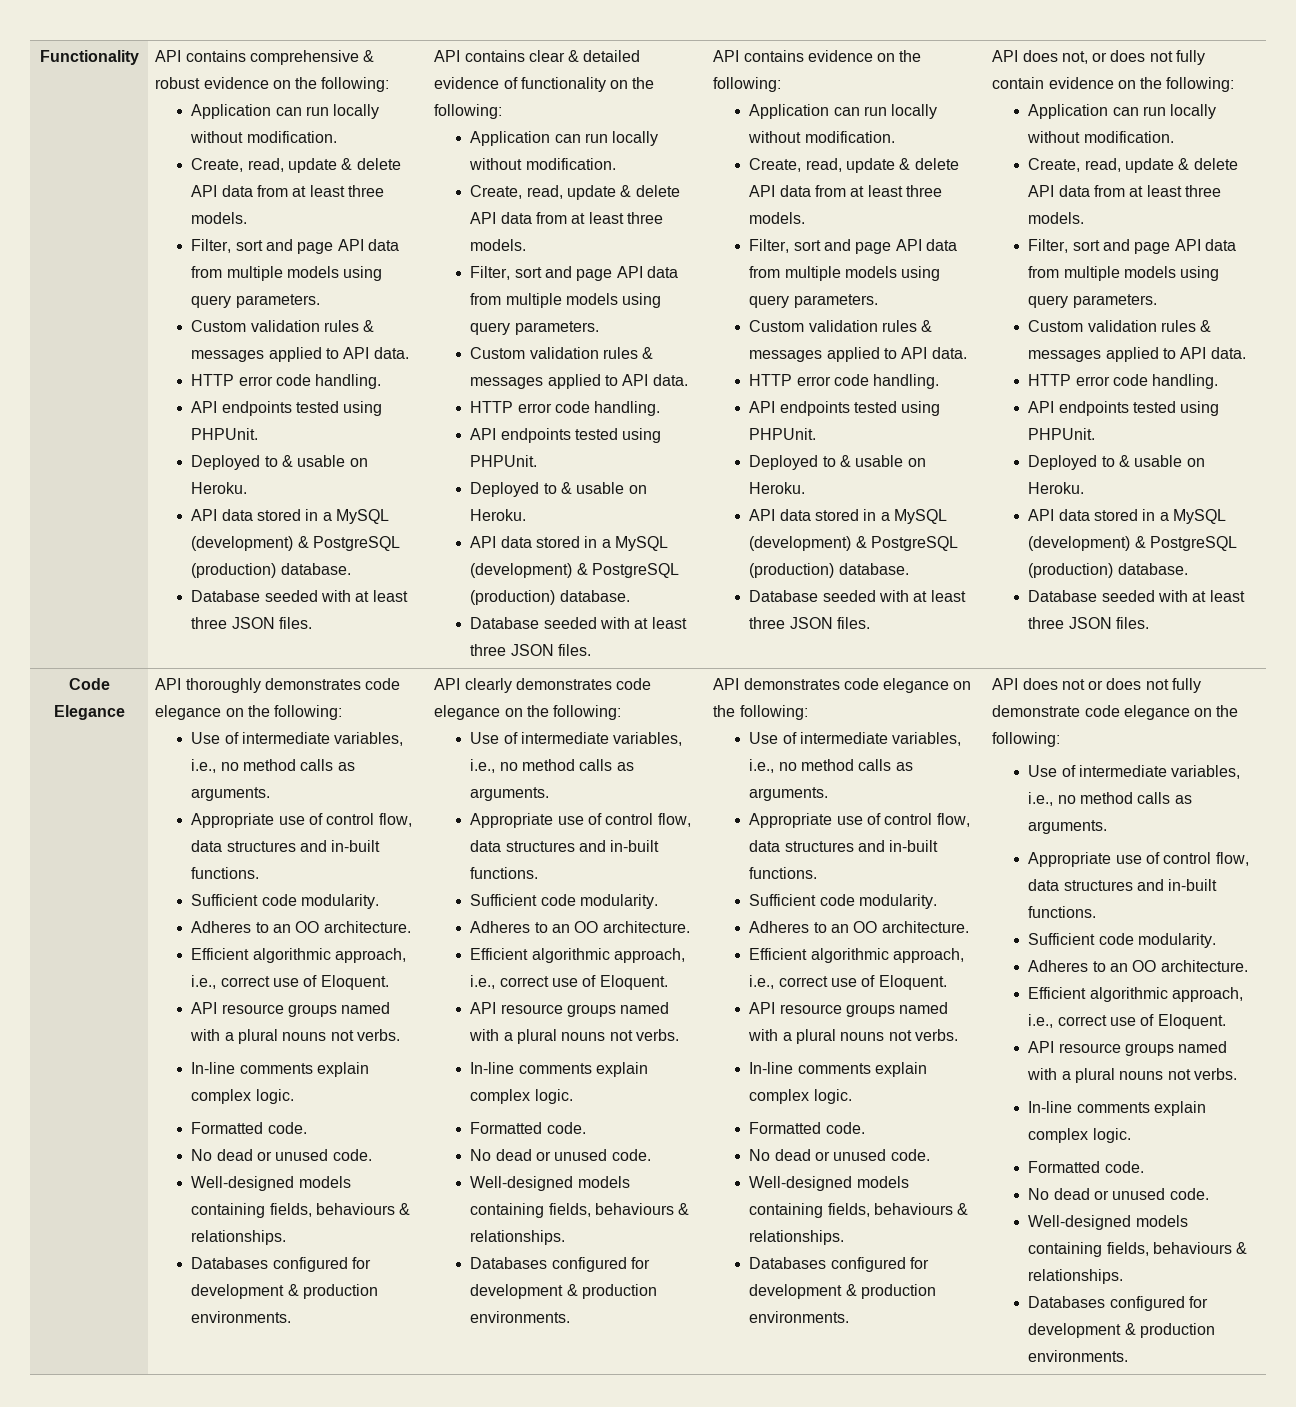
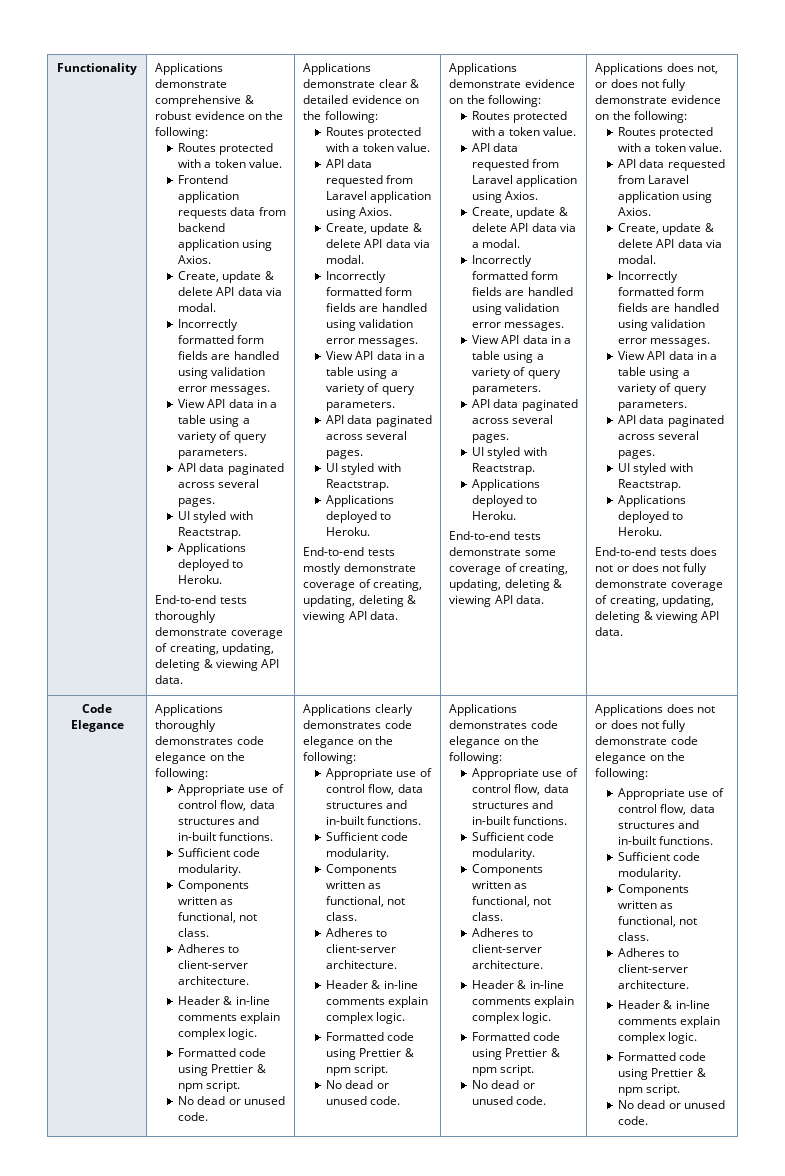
- API contains comprehensive & robust evidence on the following:
- Application can run locally without modification.
- Create, read, update & delete API data from at least three models.
- Filter, sort and page API data from multiple models using query parameters.
- Custom validation rules & messages applied to API data.
- HTTP error code handling.
- API endpoints tested using PHPUnit.
- Deployed to & usable on Heroku.
- API data stored in a MySQL (development) & PostgreSQL (production) database.
- Database seeded with at least three JSON files. | API contains clear & detailed evidence of functionality on the following:
- Application can run locally without modification.
- Create, read, update & delete API data from at least three models.
- Filter, sort and page API data from multiple models using query parameters.
- Custom validation rules & messages applied to API data.
- HTTP error code handling.
- API endpoints tested using PHPUnit.
- Deployed to & usable on Heroku.
- API data stored in a MySQL (development) & PostgreSQL (production) database.
- Database seeded with at least three JSON files. | API contains evidence on the following:
- Application can run locally without modification.
- Create, read, update & delete API data from at least three models.
- Filter, sort and page API data from multiple models using query parameters.
- Custom validation rules & messages applied to API data.
- HTTP error code handling.
- API endpoints tested using PHPUnit.
- Deployed to & usable on Heroku.
- API data stored in a MySQL (development) & PostgreSQL (production) database.
- Database seeded with at least three JSON files. | API does not, or does not fully contain evidence on the following:
- Application can run locally without modification.
- Create, read, update & delete API data from at least three models.
- Filter, sort and page API data from multiple models using query parameters.
- Custom validation rules & messages applied to API data.
- HTTP error code handling.
- API endpoints tested using PHPUnit.
- Deployed to & usable on Heroku.
- API data stored in a MySQL (development) & PostgreSQL (production) database.
- Database seeded with at least three JSON files.
+ Applications demonstrate comprehensive & robust evidence on the following:
+ Routes protected with a token value.
+ Frontend application requests data from backend application using Axios.
+ Create, update & delete API data via modal.
+ Incorrectly formatted form fields are handled using validation error messages.
+ View API data in a table using a variety of query parameters.
+ API data paginated across several pages.
+ UI styled with Reactstrap.
+ Applications deployed to Heroku.
+ End-to-end tests thoroughly demonstrate coverage of creating, updating, deleting & viewing API data. | Applications demonstrate clear & detailed evidence on the following:
+ Routes protected with a token value.
+ API data requested from Laravel application using Axios.
+ Create, update & delete API data via modal.
+ Incorrectly formatted form fields are handled using validation error messages.
+ View API data in a table using a variety of query parameters.
+ API data paginated across several pages.
+ UI styled with Reactstrap.
+ Applications deployed to Heroku.
+ End-to-end tests mostly demonstrate coverage of creating, updating, deleting & viewing API data. | Applications demonstrate evidence on the following:
+ Routes protected with a token value.
+ API data requested from Laravel application using Axios.
+ Create, update & delete API data via a modal.
+ Incorrectly formatted form fields are handled using validation error messages.
+ View API data in a table using a variety of query parameters.
+ API data paginated across several pages.
+ UI styled with Reactstrap.
+ Applications deployed to Heroku.
+ End-to-end tests demonstrate some coverage of creating, updating, deleting & viewing API data. | Applications does not, or does not fully demonstrate evidence on the following:
+ Routes protected with a token value.
+ API data requested from Laravel application using Axios.
+ Create, update & delete API data via modal.
+ Incorrectly formatted form fields are handled using validation error messages.
+ View API data in a table using a variety of query parameters.
+ API data paginated across several pages.
+ UI styled with Reactstrap.
+ Applications deployed to Heroku.
+ End-to-end tests does not or does not fully demonstrate coverage of creating, updating, deleting & viewing API data.
- API thoroughly demonstrates code elegance on the following:
- Use of intermediate variables, i.e., no method calls as arguments.
+ Applications thoroughly demonstrates code elegance on the following:
  Appropriate use of control flow, data structures and in-built functions.
  Sufficient code modularity.
- Adheres to an OO architecture.
- Efficient algorithmic approach, i.e., correct use of Eloquent.
- API resource groups named with a plural nouns not verbs.
- In-line comments explain complex logic.
- Formatted code.
- No dead or unused code.
- Well-designed models containing fields, behaviours & relationships.
- Databases configured for development & production environments. | API clearly demonstrates code elegance on the following:
- Use of intermediate variables, i.e., no method calls as arguments.
+ Components written as functional, not class.
+ Adheres to client-server architecture.
+ Header & in-line comments explain complex logic.
+ Formatted code using Prettier & npm script.
+ No dead or unused code. | Applications clearly demonstrates code elegance on the following:
  Appropriate use of control flow, data structures and in-built functions.
  Sufficient code modularity.
- Adheres to an OO architecture.
- Efficient algorithmic approach, i.e., correct use of Eloquent.
- API resource groups named with a plural nouns not verbs.
- In-line comments explain complex logic.
- Formatted code.
- No dead or unused code.
- Well-designed models containing fields, behaviours & relationships.
- Databases configured for development & production environments. | API demonstrates code elegance on the following:
- Use of intermediate variables, i.e., no method calls as arguments.
+ Components written as functional, not class.
+ Adheres to client-server architecture.
+ Header & in-line comments explain complex logic.
+ Formatted code using Prettier & npm script.
+ No dead or unused code. | Applications demonstrates code elegance on the following:
  Appropriate use of control flow, data structures and in-built functions.
  Sufficient code modularity.
- Adheres to an OO architecture.
- Efficient algorithmic approach, i.e., correct use of Eloquent.
- API resource groups named with a plural nouns not verbs.
- In-line comments explain complex logic.
- Formatted code.
- No dead or unused code.
- Well-designed models containing fields, behaviours & relationships.
- Databases configured for development & production environments. | API does not or does not fully demonstrate code elegance on the following:
- Use of intermediate variables, i.e., no method calls as arguments.
+ Components written as functional, not class.
+ Adheres to client-server architecture.
+ Header & in-line comments explain complex logic.
+ Formatted code using Prettier & npm script.
+ No dead or unused code. | Applications does not or does not fully demonstrate code elegance on the following:
  Appropriate use of control flow, data structures and in-built functions.
  Sufficient code modularity.
- Adheres to an OO architecture.
- Efficient algorithmic approach, i.e., correct use of Eloquent.
- API resource groups named with a plural nouns not verbs.
- In-line comments explain complex logic.
- Formatted code.
+ Components written as functional, not class.
+ Adheres to client-server architecture.
+ Header & in-line comments explain complex logic.
+ Formatted code using Prettier & npm script.
  No dead or unused code.
- Well-designed models containing fields, behaviours & relationships.
- Databases configured for development & production environments.

